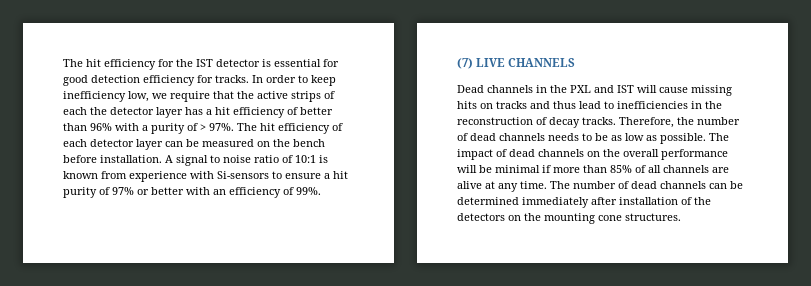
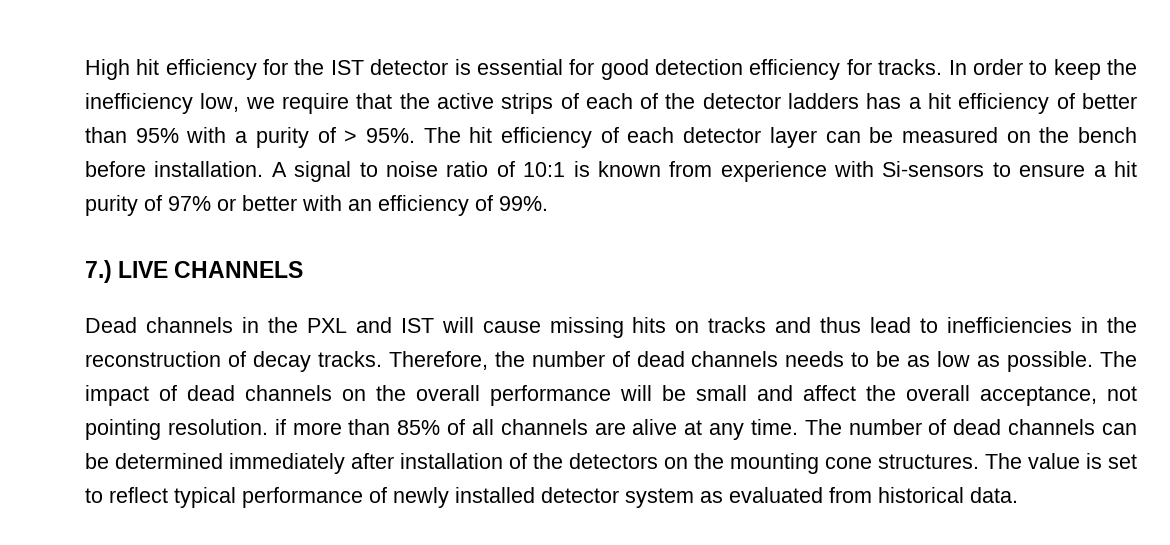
- The hit efficiency for the IST detector is essential for good detection efficiency for tracks.
+ High hit efficiency for the IST detector is essential for good detection efficiency for tracks.
- In order to keep inefficiency low, we require that the active strips of each the detector layer has a hit efficiency of better than 96% with a purity of > 97%.
+ In order to keep the inefficiency low, we require that the active strips of each of the detector ladders has a hit efficiency of better than 95% with a purity of > 95%.
- (7) LIVE CHANNELS
+ 7.) LIVE CHANNELS
- The impact of dead channels on the overall performance will be minimal if more than 85% of all channels are alive at any time.
+ The impact of dead channels on the overall performance will be small and affect the overall acceptance, not pointing resolution. if more than 85% of all channels are alive at any time.
+ The value is set to reflect typical performance of newly installed detector system as evaluated from historical data.

